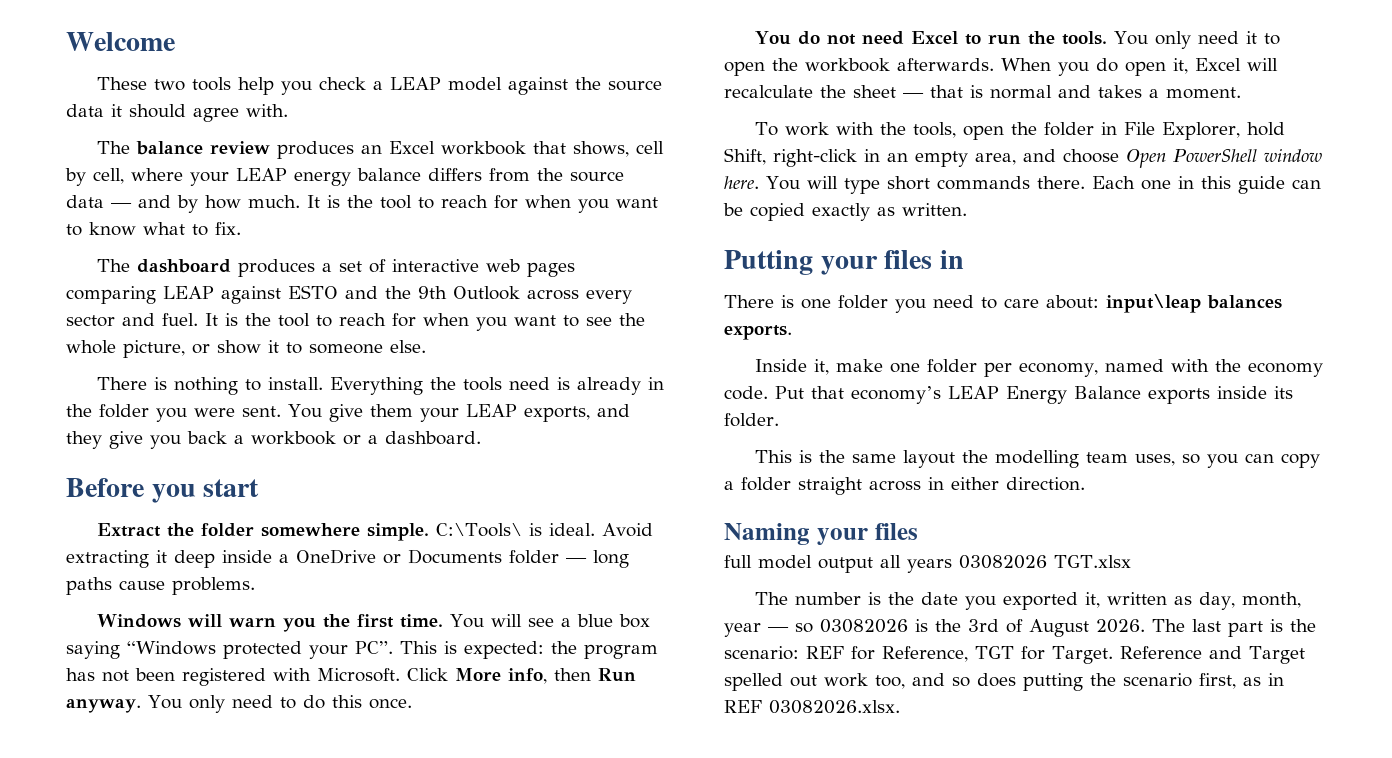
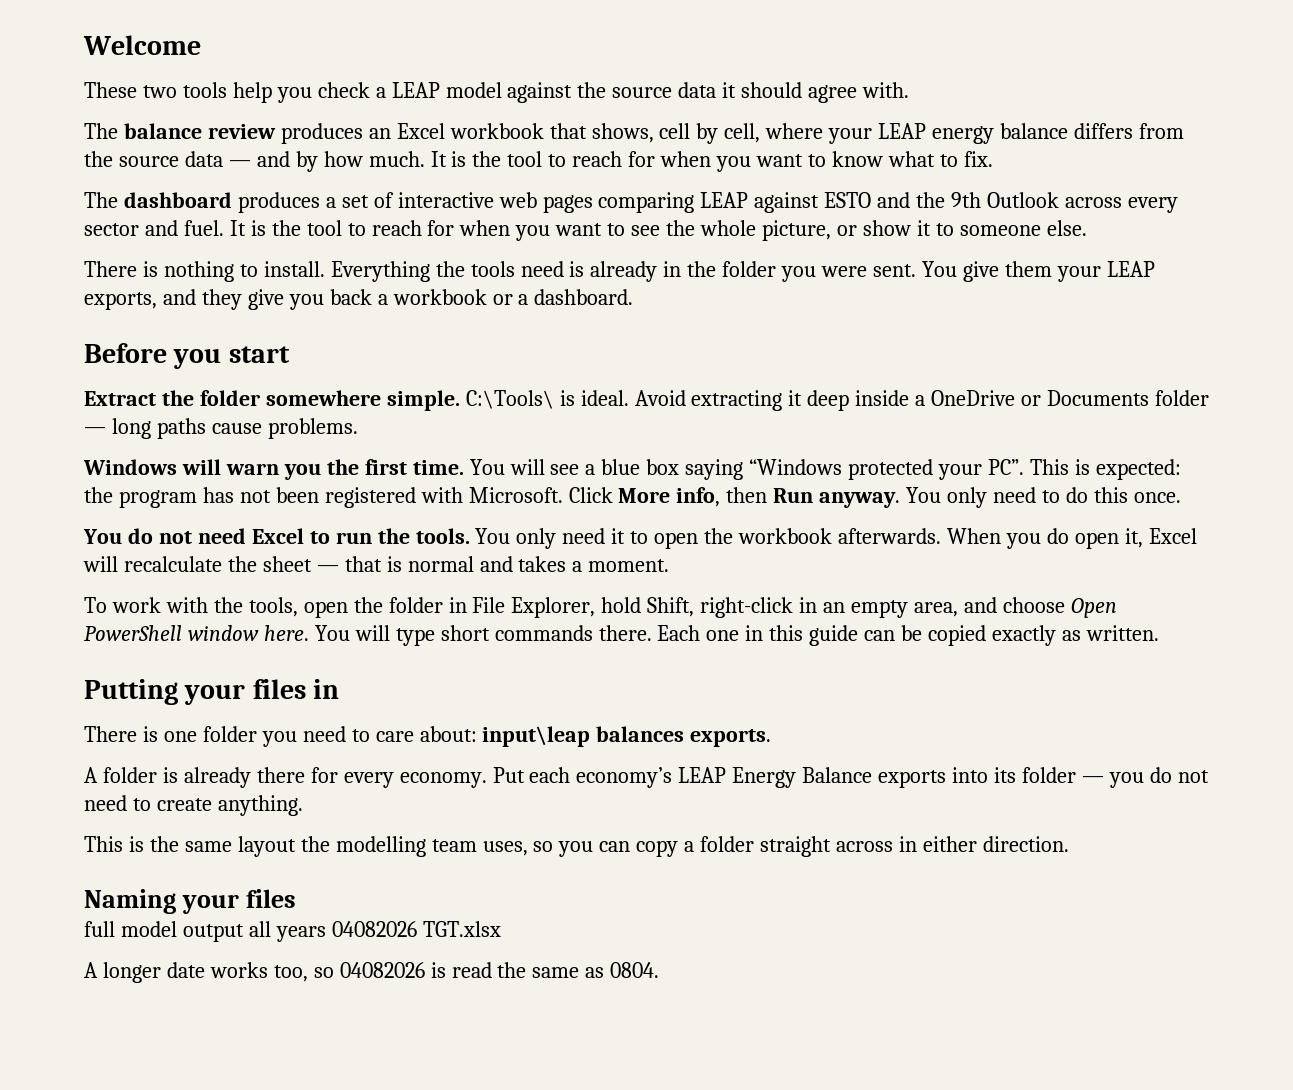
- Inside it, make one folder per economy, named with the economy code. Put that economy’s LEAP Energy Balance exports inside its folder.
+ A folder is already there for every economy. Put each economy’s LEAP Energy Balance exports into its folder — you do not need to create anything.
- full model output all years 03082026 TGT.xlsx
+ full model output all years 04082026 TGT.xlsx
- The number is the date you exported it, written as day, month, year — so 03082026 is the 3rd of August 2026. The last part is the scenario: REF for Reference, TGT for Target. Reference and Target spelled out work too, and so does putting the scenario first, as in REF 03082026.xlsx.
+ A longer date works too, so 04082026 is read the same as 0804.

